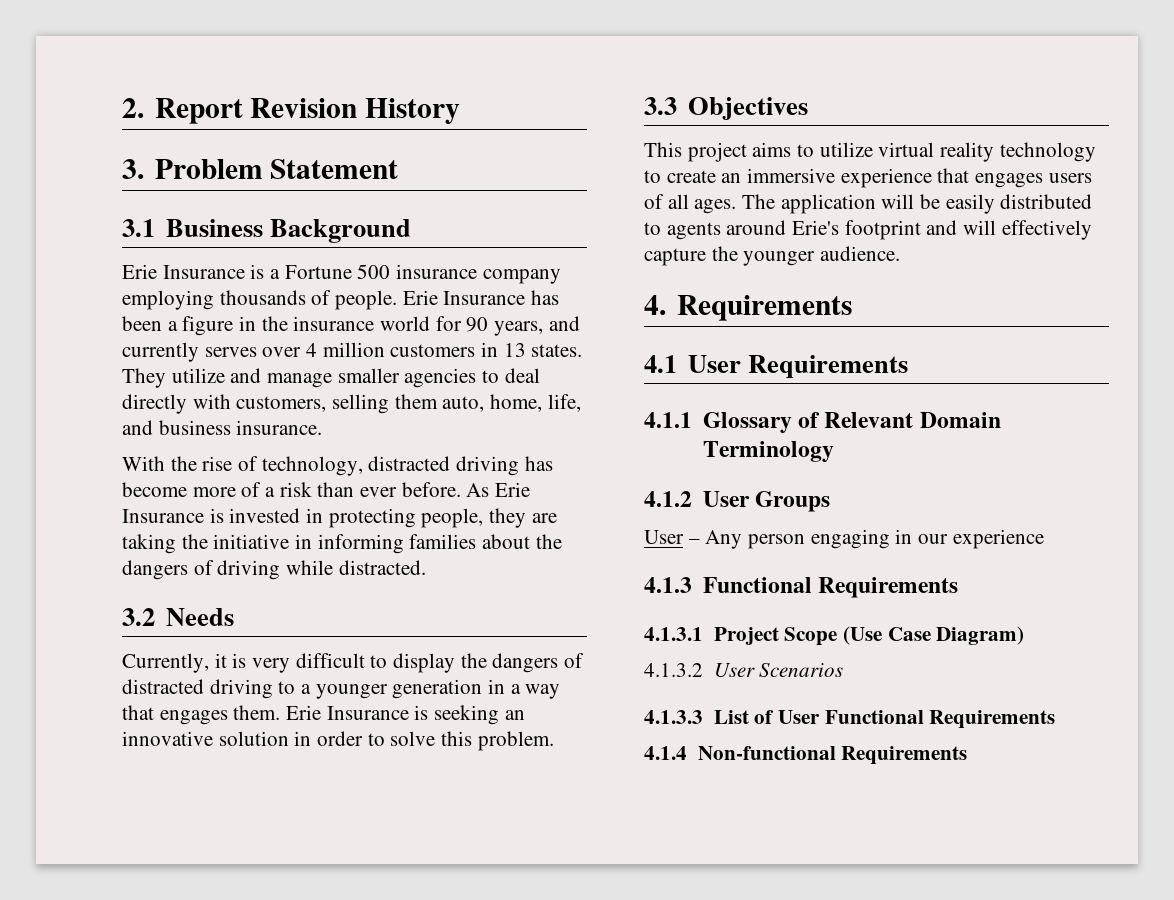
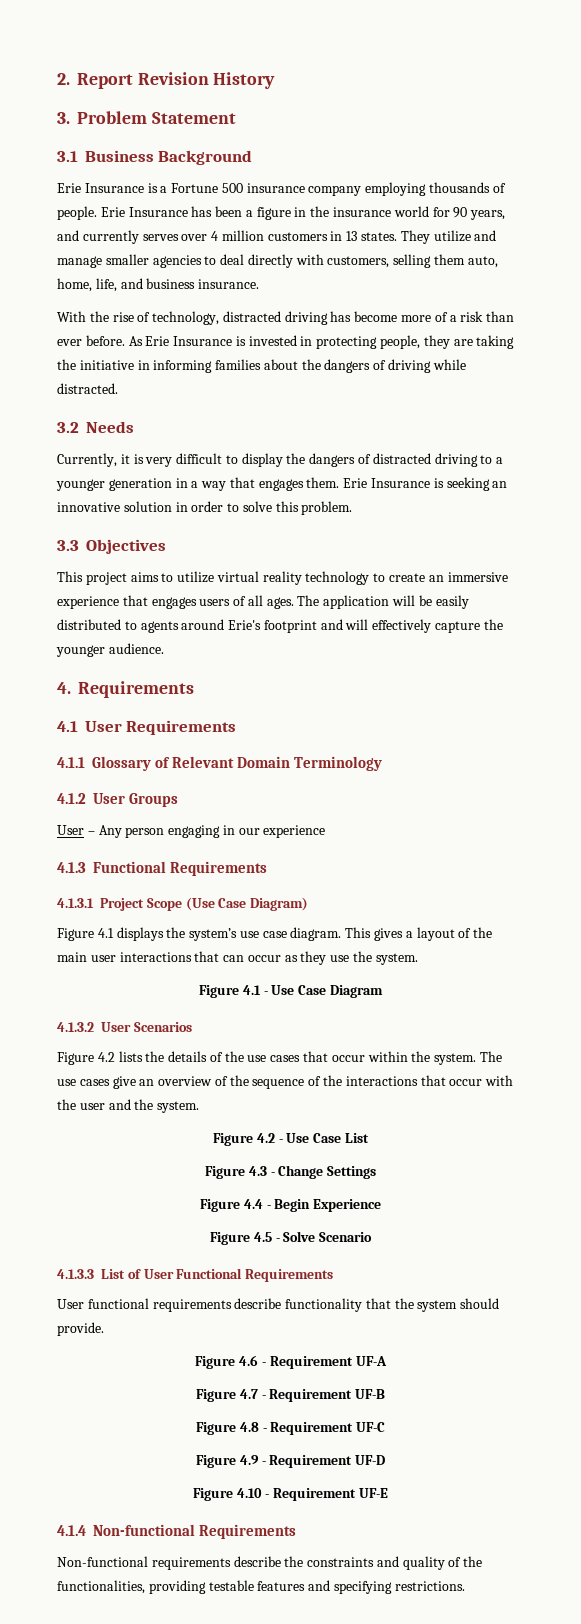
+ Figure 4.1 displays the system’s use case diagram. This gives a layout of the main user interactions that can occur as they use the system.
+ Figure 4.1 - Use Case Diagram
  4.1.3.2 User Scenarios
+ Figure 4.2 lists the details of the use cases that occur within the system. The use cases give an overview of the sequence of the interactions that occur with the user and the system.
+ Figure 4.2 - Use Case List
+ Figure 4.3 - Change Settings
+ Figure 4.4 - Begin Experience
+ Figure 4.5 - Solve Scenario
+ User functional requirements describe functionality that the system should provide.
+ Figure 4.6 - Requirement UF-A
+ Figure 4.7 - Requirement UF-B
+ Figure 4.8 - Requirement UF-C
+ Figure 4.9 - Requirement UF-D
+ Figure 4.10 - Requirement UF-E
  4.1.4 Non-functional Requirements
+ Non-functional requirements describe the constraints and quality of the functionalities, providing testable features and specifying restrictions.

